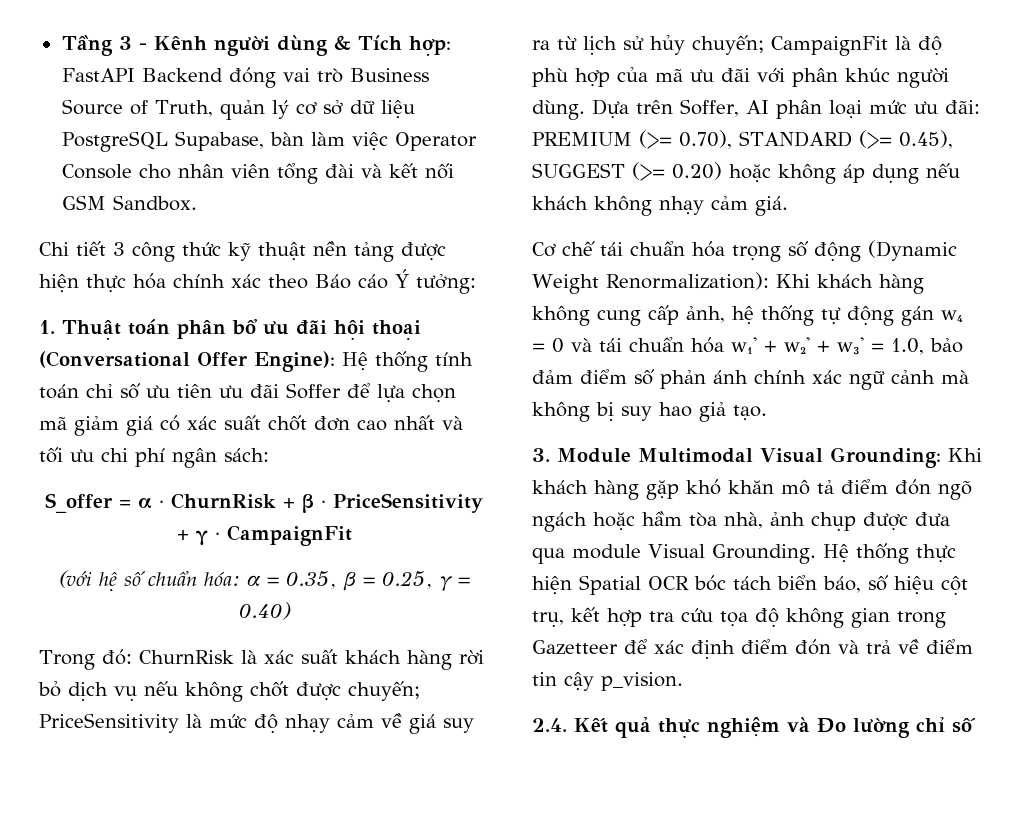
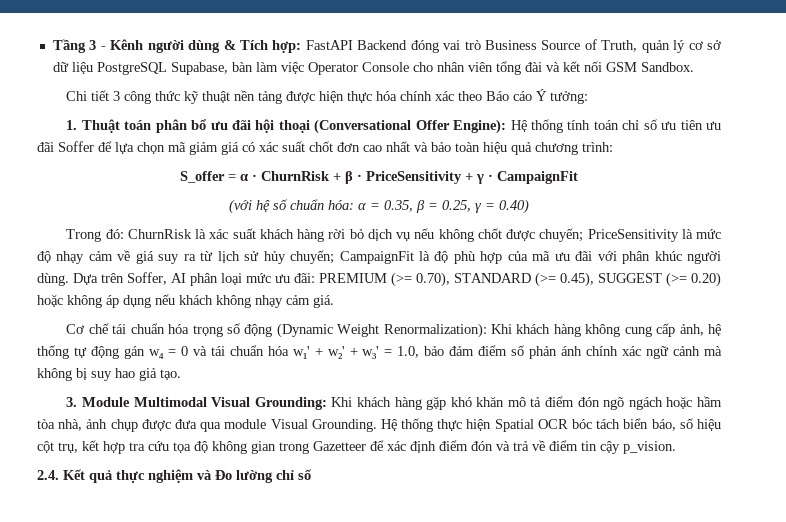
- 1. Thuật toán phân bổ ưu đãi hội thoại (Conversational Offer Engine): Hệ thống tính toán chỉ số ưu tiên ưu đãi Soffer để lựa chọn mã giảm giá có xác suất chốt đơn cao nhất và tối ưu chi phí ngân sách:
+ 1. Thuật toán phân bổ ưu đãi hội thoại (Conversational Offer Engine): Hệ thống tính toán chỉ số ưu tiên ưu đãi Soffer để lựa chọn mã giảm giá có xác suất chốt đơn cao nhất và bảo toàn hiệu quả chương trình:

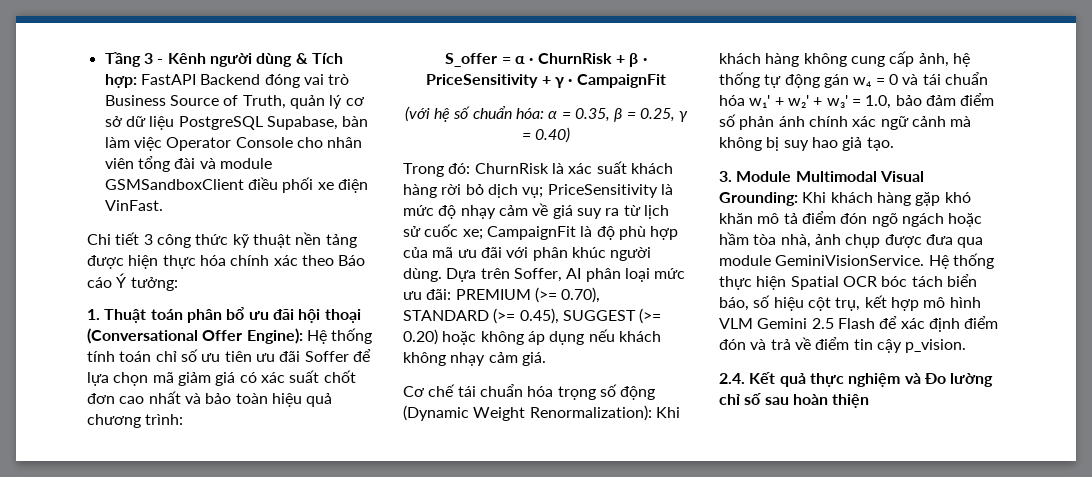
- Tầng 3 - Kênh người dùng & Tích hợp: FastAPI Backend đóng vai trò Business Source of Truth, quản lý cơ sở dữ liệu PostgreSQL Supabase, bàn làm việc Operator Console cho nhân viên tổng đài và kết nối GSM Sandbox.
+ Tầng 3 - Kênh người dùng & Tích hợp: FastAPI Backend đóng vai trò Business Source of Truth, quản lý cơ sở dữ liệu PostgreSQL Supabase, bàn làm việc Operator Console cho nhân viên tổng đài và module GSMSandboxClient điều phối xe điện VinFast.
- Trong đó: ChurnRisk là xác suất khách hàng rời bỏ dịch vụ nếu không chốt được chuyến; PriceSensitivity là mức độ nhạy cảm về giá suy ra từ lịch sử hủy chuyến; CampaignFit là độ phù hợp của mã ưu đãi với phân khúc người dùng.
+ Trong đó: ChurnRisk là xác suất khách hàng rời bỏ dịch vụ; PriceSensitivity là mức độ nhạy cảm về giá suy ra từ lịch sử cuốc xe; CampaignFit là độ phù hợp của mã ưu đãi với phân khúc người dùng.
- 3. Module Multimodal Visual Grounding: Khi khách hàng gặp khó khăn mô tả điểm đón ngõ ngách hoặc hầm tòa nhà, ảnh chụp được đưa qua module Visual Grounding.
+ 3. Module Multimodal Visual Grounding: Khi khách hàng gặp khó khăn mô tả điểm đón ngõ ngách hoặc hầm tòa nhà, ảnh chụp được đưa qua module GeminiVisionService.
- Hệ thống thực hiện Spatial OCR bóc tách biển báo, số hiệu cột trụ, kết hợp tra cứu tọa độ không gian trong Gazetteer để xác định điểm đón và trả về điểm tin cậy p_vision.
+ Hệ thống thực hiện Spatial OCR bóc tách biển báo, số hiệu cột trụ, kết hợp mô hình VLM Gemini 2.5 Flash để xác định điểm đón và trả về điểm tin cậy p_vision.
- 2.4. Kết quả thực nghiệm và Đo lường chỉ số
+ 2.4. Kết quả thực nghiệm và Đo lường chỉ số sau hoàn thiện

